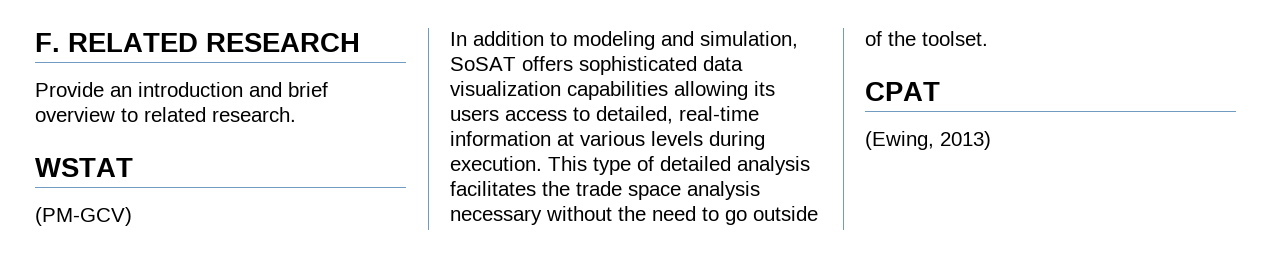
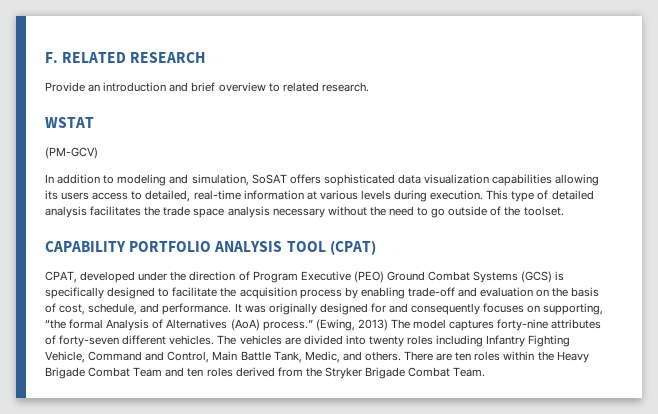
- CPAT
- (Ewing, 2013)
+ CAPABILITY PORTFOLIO ANALYSIS TOOL (CPAT)
+ CPAT, developed under the direction of Program Executive (PEO) Ground Combat Systems (GCS) is specifically designed to facilitate the acquisition process by enabling trade-off and evaluation on the basis of cost, schedule, and performance. It was originally designed for and consequently focuses on supporting, “the formal Analysis of Alternatives (AoA) process.” (Ewing, 2013) The model captures forty-nine attributes of forty-seven different vehicles. The vehicles are divided into twenty roles including Infantry Fighting Vehicle, Command and Control, Main Battle Tank, Medic, and others. There are ten roles within the Heavy Brigade Combat Team and ten roles derived from the Stryker Brigade Combat Team.

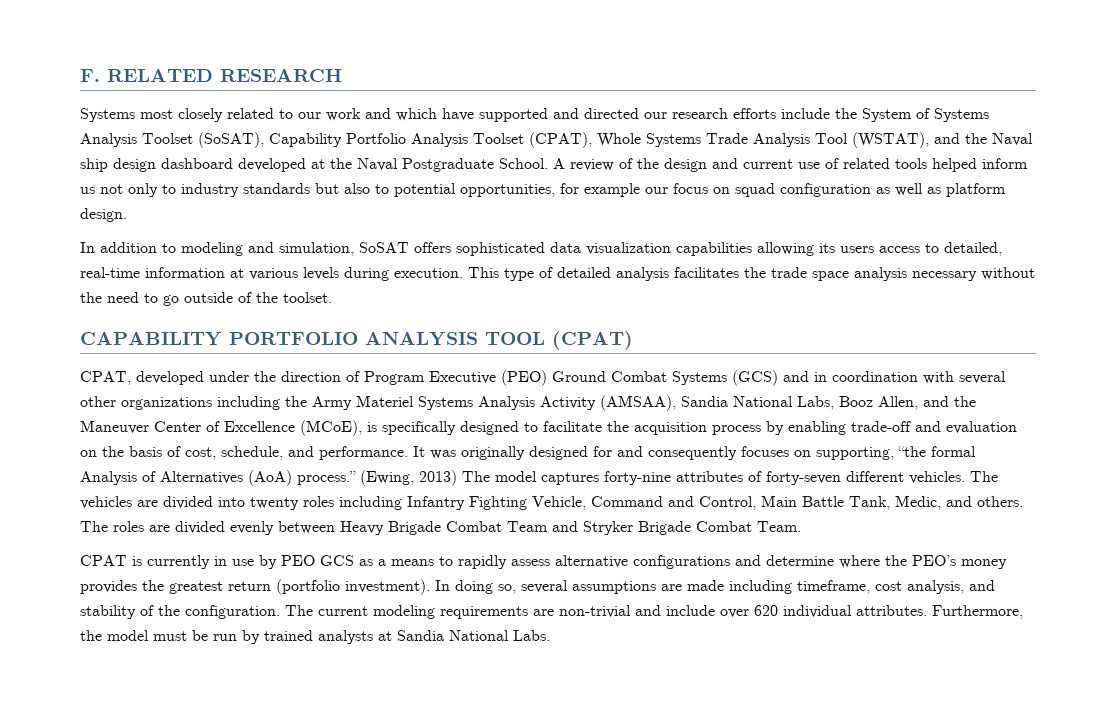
- Provide an introduction and brief overview to related research.
- WSTAT
- (PM-GCV)
+ Systems most closely related to our work and which have supported and directed our research efforts include the System of Systems Analysis Toolset (SoSAT), Capability Portfolio Analysis Toolset (CPAT), Whole Systems Trade Analysis Tool (WSTAT), and the Naval ship design dashboard developed at the Naval Postgraduate School. A review of the design and current use of related tools helped inform us not only to industry standards but also to potential opportunities, for example our focus on squad configuration as well as platform design.
- CPAT, developed under the direction of Program Executive (PEO) Ground Combat Systems (GCS) is specifically designed to facilitate the acquisition process by enabling trade-off and evaluation on the basis of cost, schedule, and performance.
+ CPAT, developed under the direction of Program Executive (PEO) Ground Combat Systems (GCS) and in coordination with several other organizations including the Army Materiel Systems Analysis Activity (AMSAA), Sandia National Labs, Booz Allen, and the Maneuver Center of Excellence (MCoE), is specifically designed to facilitate the acquisition process by enabling trade-off and evaluation on the basis of cost, schedule, and performance.
- There are ten roles within the Heavy Brigade Combat Team and ten roles derived from the Stryker Brigade Combat Team.
+ The roles are divided evenly between Heavy Brigade Combat Team and Stryker Brigade Combat Team.
+ CPAT is currently in use by PEO GCS as a means to rapidly assess alternative configurations and determine where the PEO’s money provides the greatest return (portfolio investment). In doing so, several assumptions are made including timeframe, cost analysis, and stability of the configuration. The current modeling requirements are non-trivial and include over 620 individual attributes. Furthermore, the model must be run by trained analysts at Sandia National Labs.

